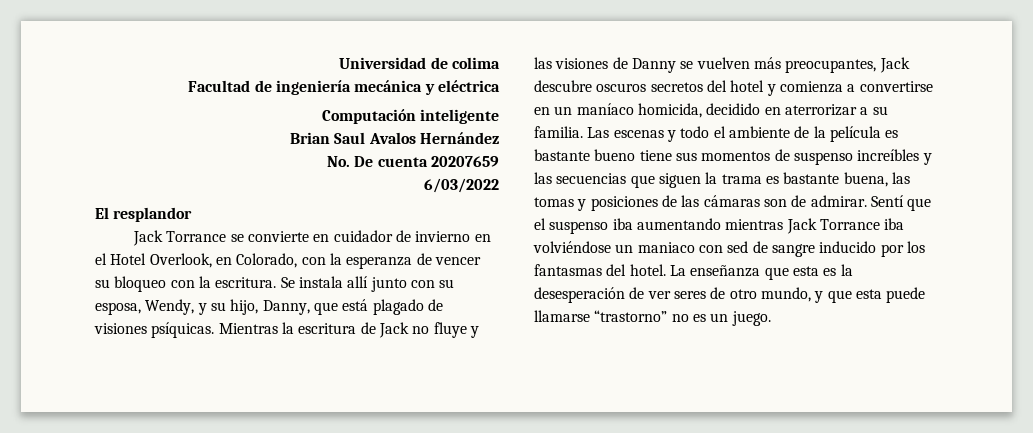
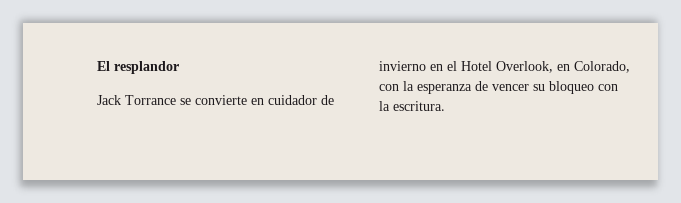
- Universidad de colima
- Facultad de ingeniería mecánica y eléctrica
- Computación inteligente
- Brian Saul Avalos Hernández
- No. De cuenta 20207659
- 6/03/2022
- Se instala allí junto con su esposa, Wendy, y su hijo, Danny, que está plagado de visiones psíquicas. Mientras la escritura de Jack no fluye y las visiones de Danny se vuelven más preocupantes, Jack descubre oscuros secretos del hotel y comienza a convertirse en un maníaco homicida, decidido en aterrorizar a su familia. Las escenas y todo el ambiente de la película es bastante bueno tiene sus momentos de suspenso increíbles y las secuencias que siguen la trama es bastante buena, las tomas y posiciones de las cámaras son de admirar. Sentí que el suspenso iba aumentando mientras Jack Torrance iba volviéndose un maniaco con sed de sangre inducido por los fantasmas del hotel. La enseñanza que esta es la desesperación de ver seres de otro mundo, y que esta puede llamarse “trastorno” no es un juego.

